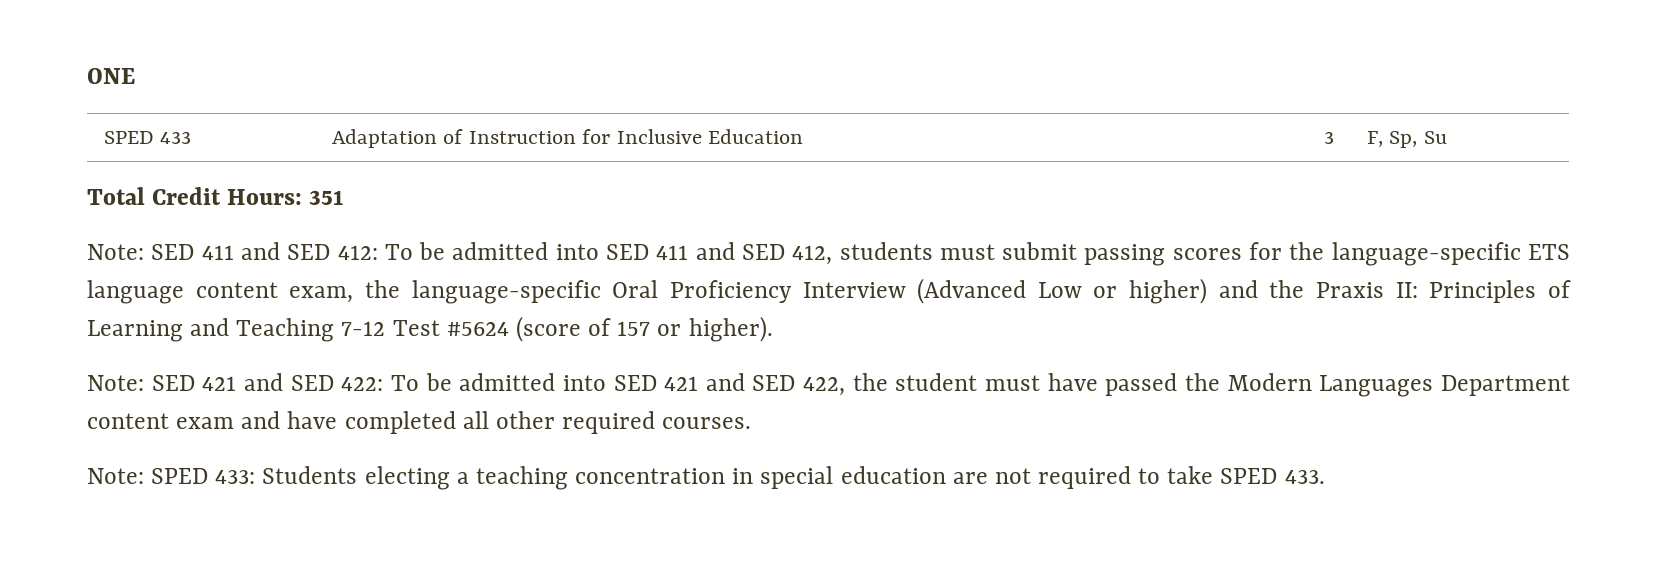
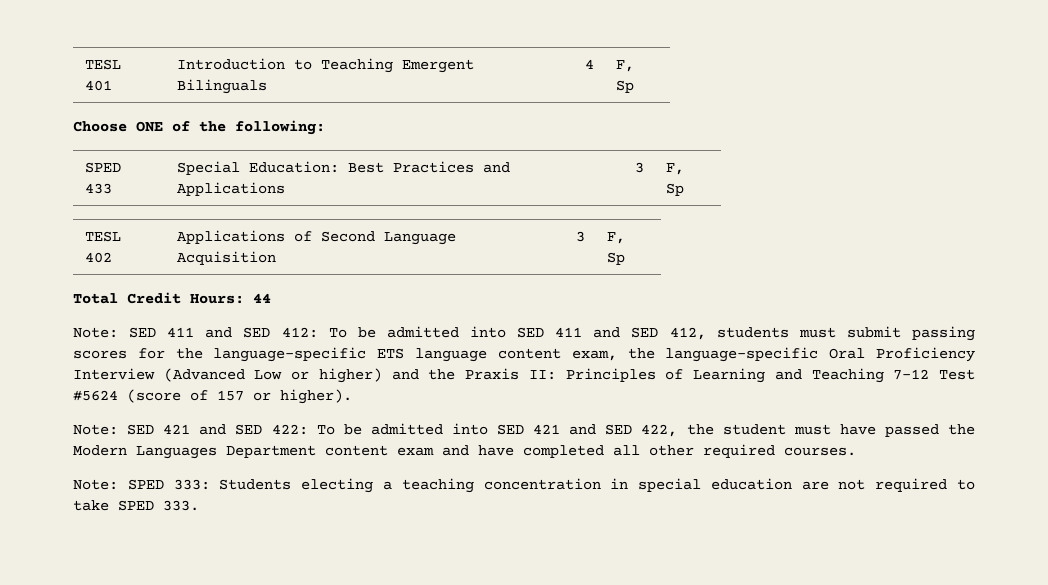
- ONE
- SPED 433 | Adaptation of Instruction for Inclusive Education | 3 | F, Sp, Su
+ TESL 401 | Introduction to Teaching Emergent Bilinguals | 4 | F, Sp
+ Choose ONE of the following:
+ SPED 433 | Special Education: Best Practices and Applications | 3 | F, Sp
+ TESL 402 | Applications of Second Language Acquisition | 3 | F, Sp
- Total Credit Hours: 351
+ Total Credit Hours: 44
- Note: SPED 433: Students electing a teaching concentration in special education are not required to take SPED 433.
+ Note: SPED 333: Students electing a teaching concentration in special education are not required to take SPED 333.

